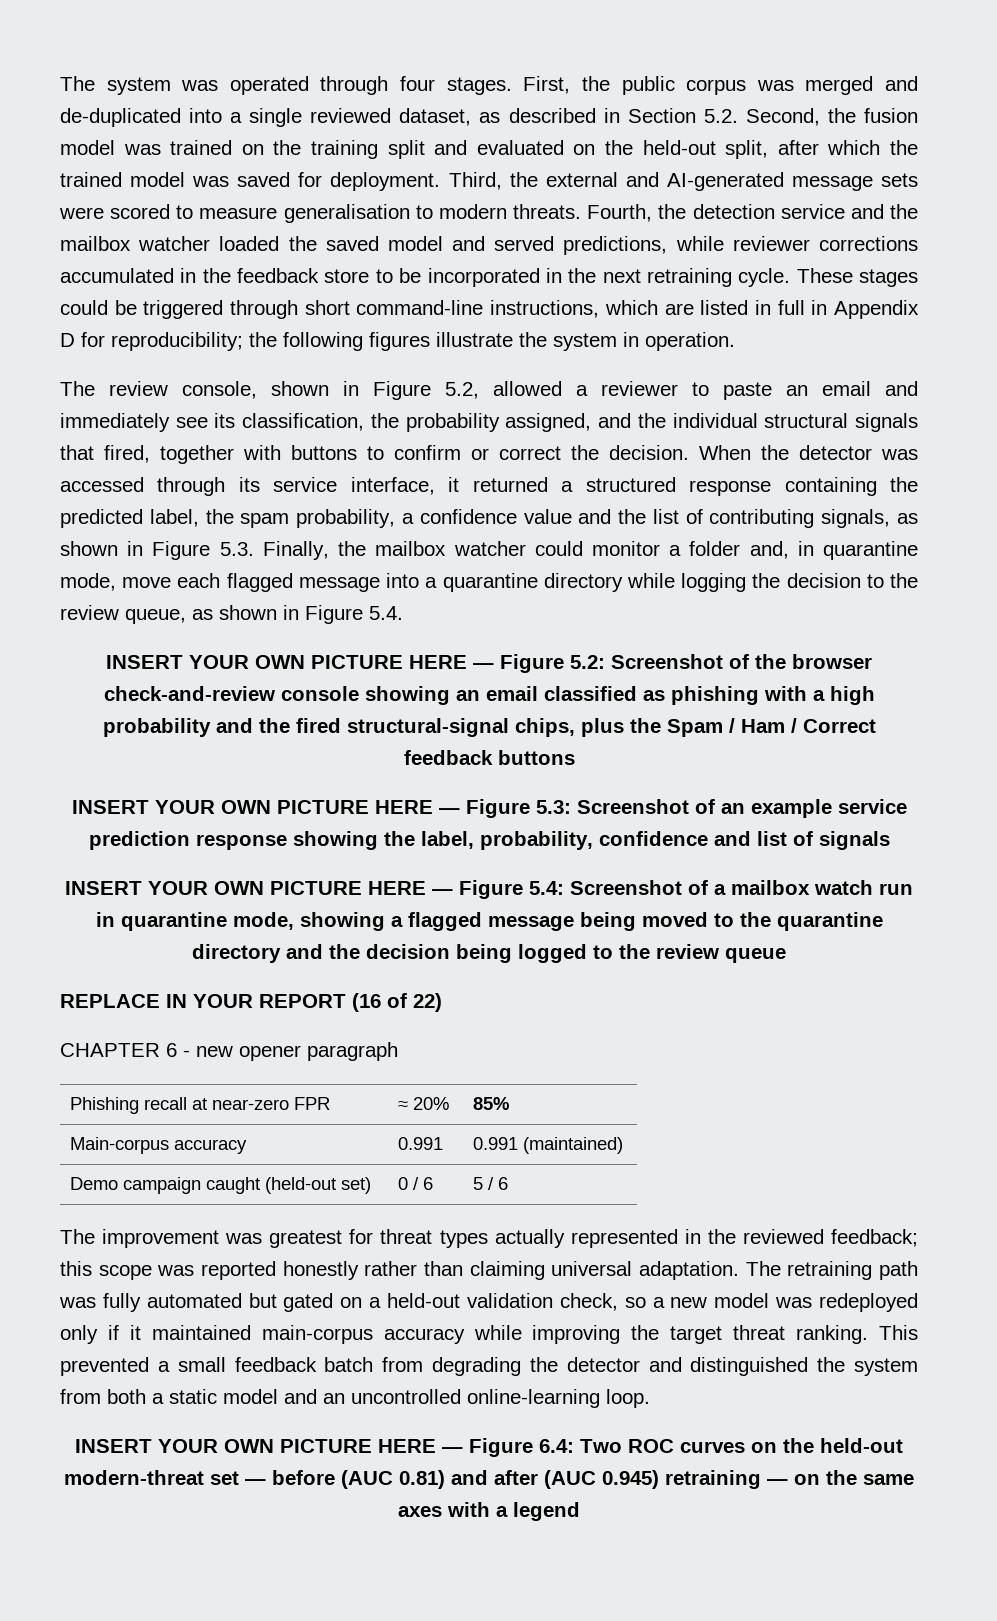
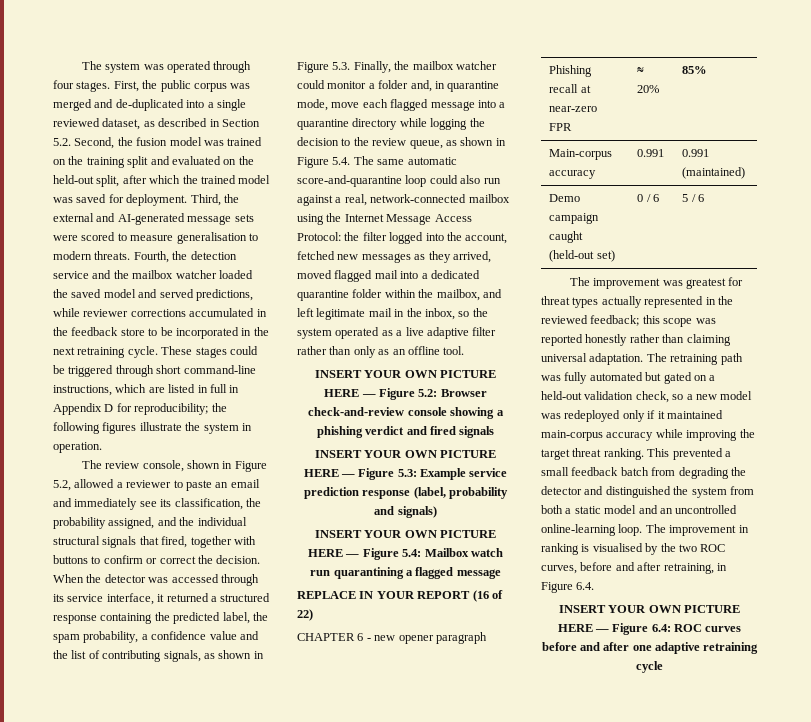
- When the detector was accessed through its service interface, it returned a structured response containing the predicted label, the spam probability, a confidence value and the list of contributing signals, as shown in Figure 5.3. Finally, the mailbox watcher could monitor a folder and, in quarantine mode, move each flagged message into a quarantine directory while logging the decision to the review queue, as shown in Figure 5.4.
+ When the detector was accessed through its service interface, it returned a structured response containing the predicted label, the spam probability, a confidence value and the list of contributing signals, as shown in Figure 5.3. Finally, the mailbox watcher could monitor a folder and, in quarantine mode, move each flagged message into a quarantine directory while logging the decision to the review queue, as shown in Figure 5.4. The same automatic score-and-quarantine loop could also run against a real, network-connected mailbox using the Internet Message Access Protocol: the filter logged into the account, fetched new messages as they arrived, moved flagged mail into a dedicated quarantine folder within the mailbox, and left legitimate mail in the inbox, so the system operated as a live adaptive filter rather than only as an offline tool.
- INSERT YOUR OWN PICTURE HERE — Figure 5.2: Screenshot of the browser check-and-review console showing an email classified as phishing with a high probability and the fired structural-signal chips, plus the Spam / Ham / Correct feedback buttons
+ INSERT YOUR OWN PICTURE HERE — Figure 5.2: Browser check-and-review console showing a phishing verdict and fired signals
- INSERT YOUR OWN PICTURE HERE — Figure 5.3: Screenshot of an example service prediction response showing the label, probability, confidence and list of signals
+ INSERT YOUR OWN PICTURE HERE — Figure 5.3: Example service prediction response (label, probability and signals)
- INSERT YOUR OWN PICTURE HERE — Figure 5.4: Screenshot of a mailbox watch run in quarantine mode, showing a flagged message being moved to the quarantine directory and the decision being logged to the review queue
+ INSERT YOUR OWN PICTURE HERE — Figure 5.4: Mailbox watch run quarantining a flagged message
+ The improvement in ranking is visualised by the two ROC curves, before and after retraining, in Figure 6.4.
- INSERT YOUR OWN PICTURE HERE — Figure 6.4: Two ROC curves on the held-out modern-threat set — before (AUC 0.81) and after (AUC 0.945) retraining — on the same axes with a legend
+ INSERT YOUR OWN PICTURE HERE — Figure 6.4: ROC curves before and after one adaptive retraining cycle

